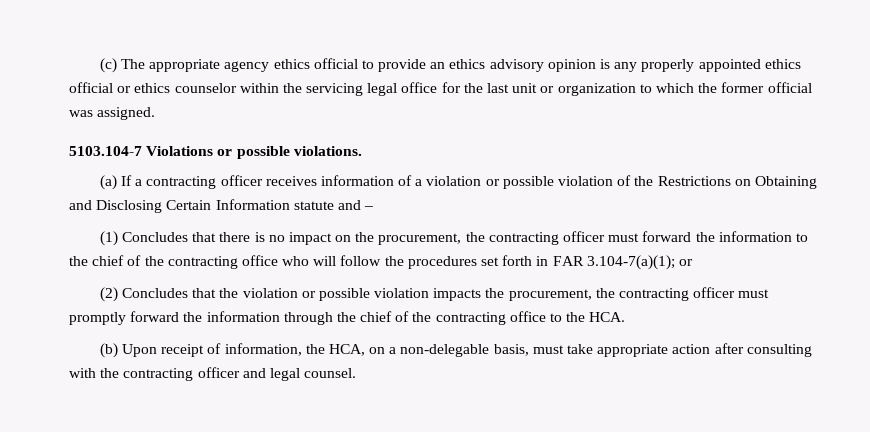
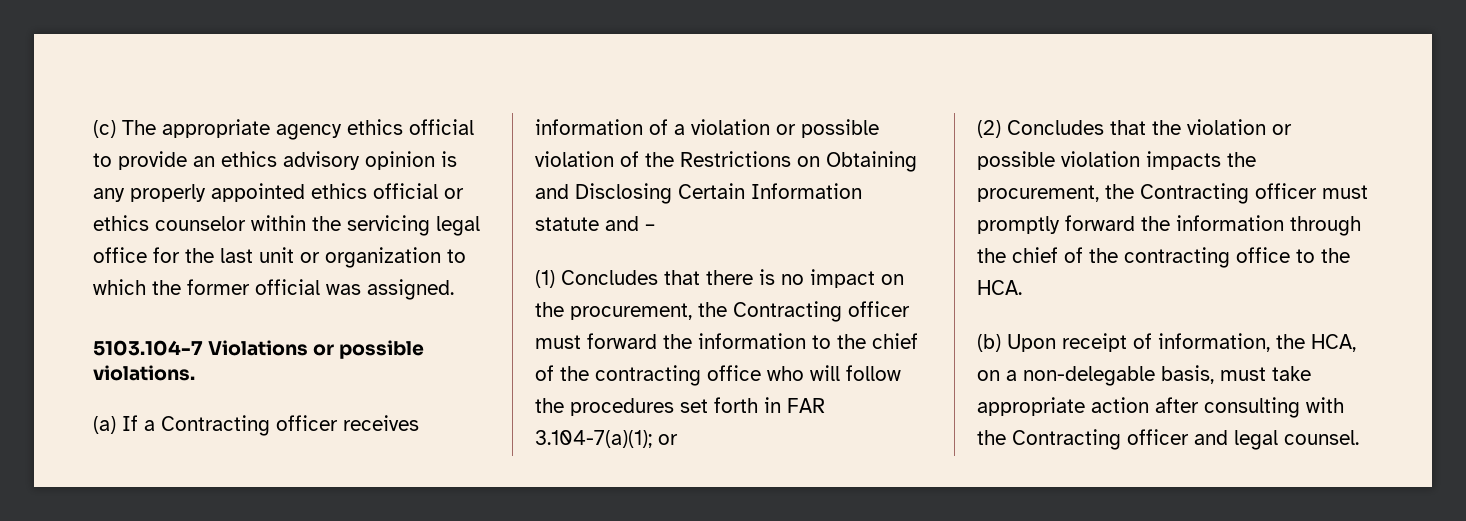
- (a) If a contracting officer receives information of a violation or possible violation of the Restrictions on Obtaining and Disclosing Certain Information statute and –
+ (a) If a Contracting officer receives information of a violation or possible violation of the Restrictions on Obtaining and Disclosing Certain Information statute and –
- (1) Concludes that there is no impact on the procurement, the contracting officer must forward the information to the chief of the contracting office who will follow the procedures set forth in FAR 3.104-7(a)(1); or
+ (1) Concludes that there is no impact on the procurement, the Contracting officer must forward the information to the chief of the contracting office who will follow the procedures set forth in FAR 3.104-7(a)(1); or
- (2) Concludes that the violation or possible violation impacts the procurement, the contracting officer must promptly forward the information through the chief of the contracting office to the HCA.
+ (2) Concludes that the violation or possible violation impacts the procurement, the Contracting officer must promptly forward the information through the chief of the contracting office to the HCA.
- (b) Upon receipt of information, the HCA, on a non-delegable basis, must take appropriate action after consulting with the contracting officer and legal counsel.
+ (b) Upon receipt of information, the HCA, on a non-delegable basis, must take appropriate action after consulting with the Contracting officer and legal counsel.

